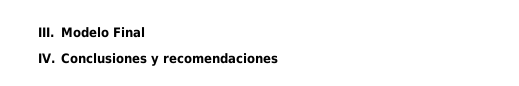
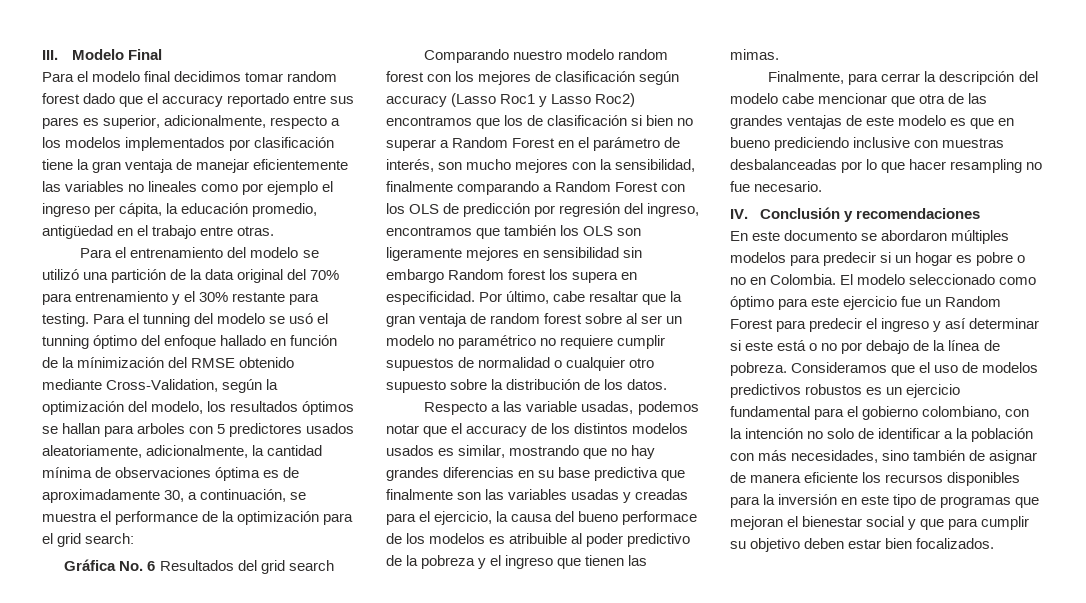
+ Para el modelo final decidimos tomar random forest dado que el accuracy reportado entre sus pares es superior, adicionalmente, respecto a los modelos implementados por clasificación tiene la gran ventaja de manejar eficientemente las variables no lineales como por ejemplo el ingreso per cápita, la educación promedio, antigüedad en el trabajo entre otras.
+ Para el entrenamiento del modelo se utilizó una partición de la data original del 70% para entrenamiento y el 30% restante para testing. Para el tunning del modelo se usó el tunning óptimo del enfoque hallado en función de la mínimización del RMSE obtenido mediante Cross-Validation, según la optimización del modelo, los resultados óptimos se hallan para arboles con 5 predictores usados aleatoriamente, adicionalmente, la cantidad mínima de observaciones óptima es de aproximadamente 30, a continuación, se muestra el performance de la optimización para el grid search:
+ Gráfica No. 6 Resultados del grid search
+ Comparando nuestro modelo random forest con los mejores de clasificación según accuracy (Lasso Roc1 y Lasso Roc2) encontramos que los de clasificación si bien no superar a Random Forest en el parámetro de interés, son mucho mejores con la sensibilidad, finalmente comparando a Random Forest con los OLS de predicción por regresión del ingreso, encontramos que también los OLS son ligeramente mejores en sensibilidad sin embargo Random forest los supera en especificidad. Por último, cabe resaltar que la gran ventaja de random forest sobre al ser un modelo no paramétrico no requiere cumplir supuestos de normalidad o cualquier otro supuesto sobre la distribución de los datos.
+ Respecto a las variable usadas, podemos notar que el accuracy de los distintos modelos usados es similar, mostrando que no hay grandes diferencias en su base predictiva que finalmente son las variables usadas y creadas para el ejercicio, la causa del bueno performace de los modelos es atribuible al poder predictivo de la pobreza y el ingreso que tienen las mimas.
+ Finalmente, para cerrar la descripción del modelo cabe mencionar que otra de las grandes ventajas de este modelo es que en bueno prediciendo inclusive con muestras desbalanceadas por lo que hacer resampling no fue necesario.
- IV. Conclusiones y recomendaciones
+ IV. Conclusión y recomendaciones
+ En este documento se abordaron múltiples modelos para predecir si un hogar es pobre o no en Colombia. El modelo seleccionado como óptimo para este ejercicio fue un Random Forest para predecir el ingreso y así determinar si este está o no por debajo de la línea de pobreza. Consideramos que el uso de modelos predictivos robustos es un ejercicio fundamental para el gobierno colombiano, con la intención no solo de identificar a la población con más necesidades, sino también de asignar de manera eficiente los recursos disponibles para la inversión en este tipo de programas que mejoran el bienestar social y que para cumplir su objetivo deben estar bien focalizados.

